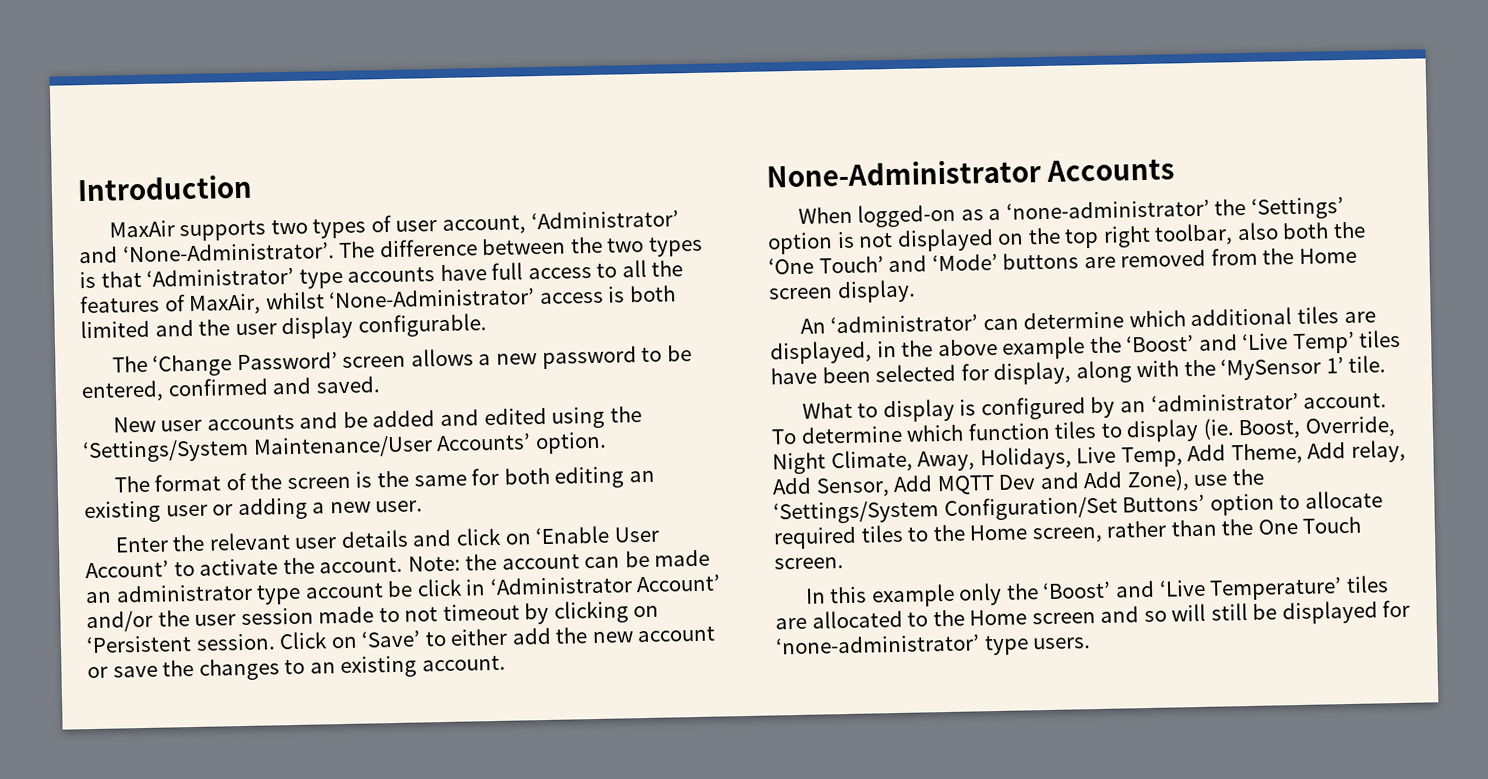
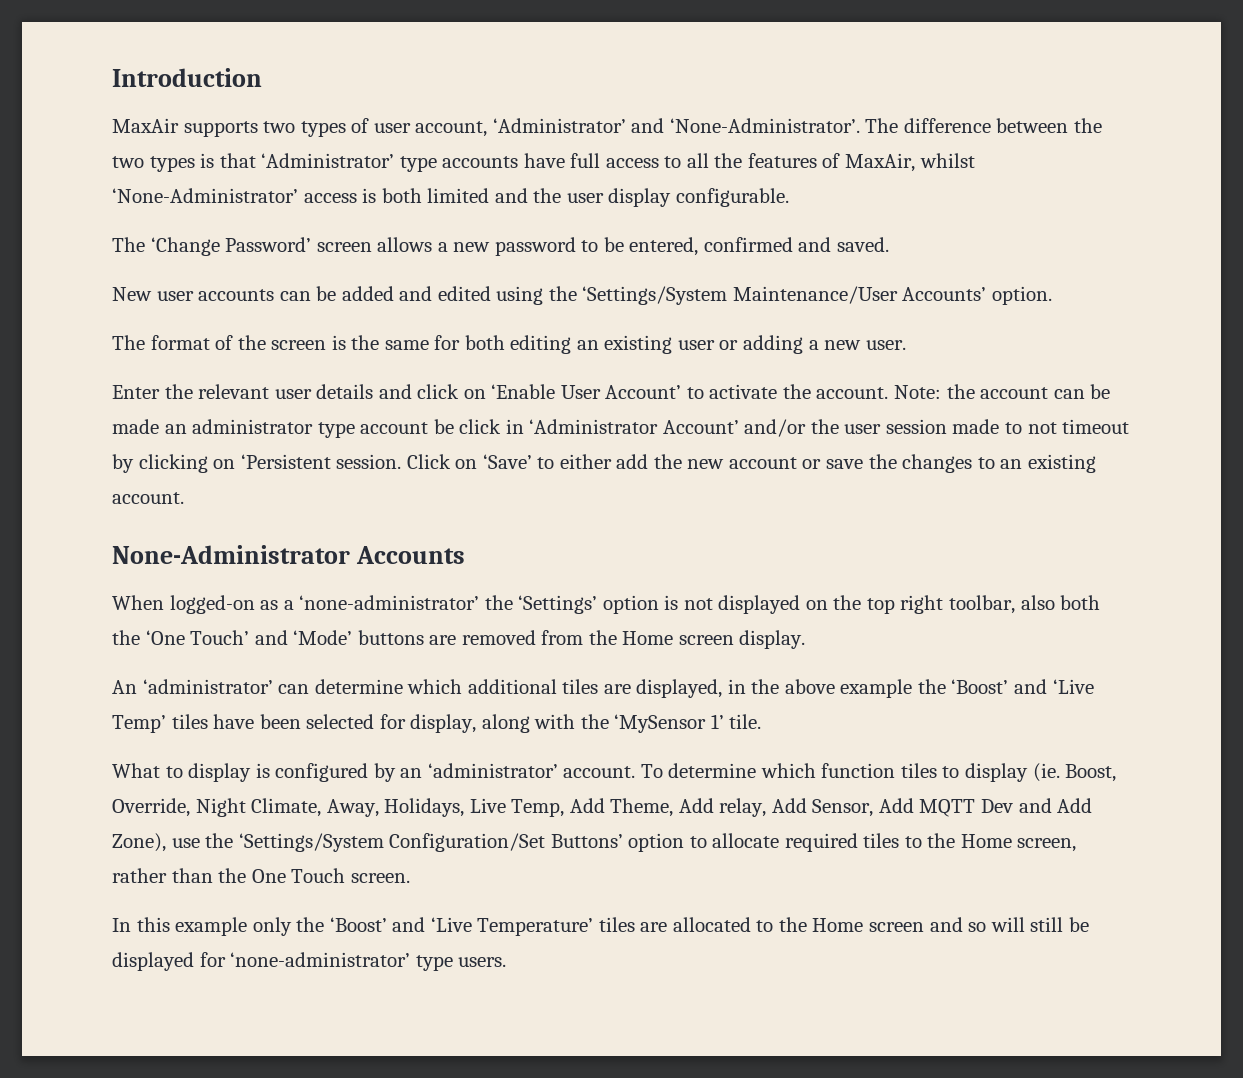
- New user accounts and be added and edited using the ‘Settings/System Maintenance/User Accounts’ option.
+ New user accounts can be added and edited using the ‘Settings/System Maintenance/User Accounts’ option.

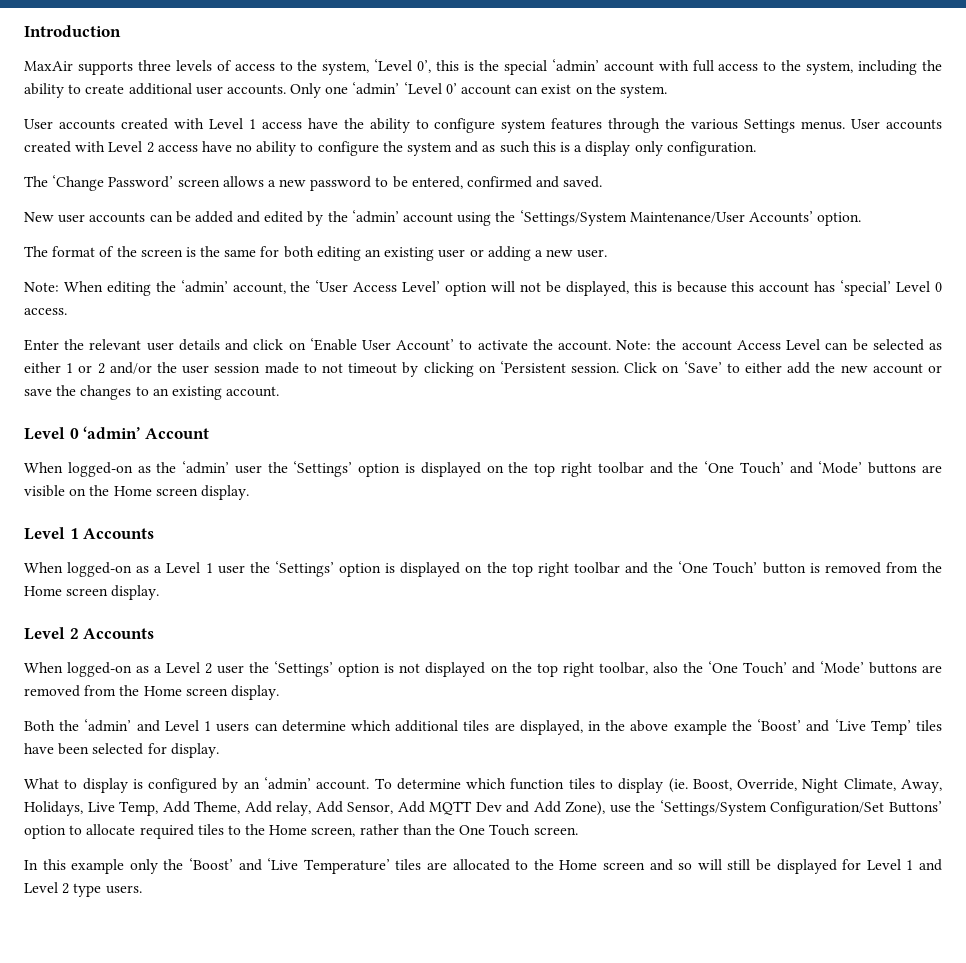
- MaxAir supports two types of user account, ‘Administrator’ and ‘None-Administrator’. The difference between the two types is that ‘Administrator’ type accounts have full access to all the features of MaxAir, whilst ‘None-Administrator’ access is both limited and the user display configurable.
+ MaxAir supports three levels of access to the system, ‘Level 0’, this is the special ‘admin’ account with full access to the system, including the ability to create additional user accounts. Only one ‘admin’ ‘Level 0’ account can exist on the system.
+ User accounts created with Level 1 access have the ability to configure system features through the various Settings menus. User accounts created with Level 2 access have no ability to configure the system and as such this is a display only configuration.
- New user accounts can be added and edited using the ‘Settings/System Maintenance/User Accounts’ option.
+ New user accounts can be added and edited by the ‘admin’ account using the ‘Settings/System Maintenance/User Accounts’ option.
+ Note: When editing the ‘admin’ account, the ‘User Access Level’ option will not be displayed, this is because this account has ‘special’ Level 0 access.
- Note: the account can be made an administrator type account be click in ‘Administrator Account’ and/or the user session made to not timeout by clicking on ‘Persistent session.
+ Note: the account Access Level can be selected as either 1 or 2 and/or the user session made to not timeout by clicking on ‘Persistent session.
- None-Administrator Accounts
- When logged-on as a ‘none-administrator’ the ‘Settings’ option is not displayed on the top right toolbar, also both the ‘One Touch’ and ‘Mode’ buttons are removed from the Home screen display.
+ Level 0 ‘admin’ Account
+ When logged-on as the ‘admin’ user the ‘Settings’ option is displayed on the top right toolbar and the ‘One Touch’ and ‘Mode’ buttons are visible on the Home screen display.
+ Level 1 Accounts
+ When logged-on as a Level 1 user the ‘Settings’ option is displayed on the top right toolbar and the ‘One Touch’ button is removed from the Home screen display.
+ Level 2 Accounts
+ When logged-on as a Level 2 user the ‘Settings’ option is not displayed on the top right toolbar, also the ‘One Touch’ and ‘Mode’ buttons are removed from the Home screen display.
- An ‘administrator’ can determine which additional tiles are displayed, in the above example the ‘Boost’ and ‘Live Temp’ tiles have been selected for display, along with the ‘MySensor 1’ tile.
+ Both the ‘admin’ and Level 1 users can determine which additional tiles are displayed, in the above example the ‘Boost’ and ‘Live Temp’ tiles have been selected for display.
- What to display is configured by an ‘administrator’ account.
+ What to display is configured by an ‘admin’ account.
- In this example only the ‘Boost’ and ‘Live Temperature’ tiles are allocated to the Home screen and so will still be displayed for ‘none-administrator’ type users.
+ In this example only the ‘Boost’ and ‘Live Temperature’ tiles are allocated to the Home screen and so will still be displayed for Level 1 and Level 2 type users.

